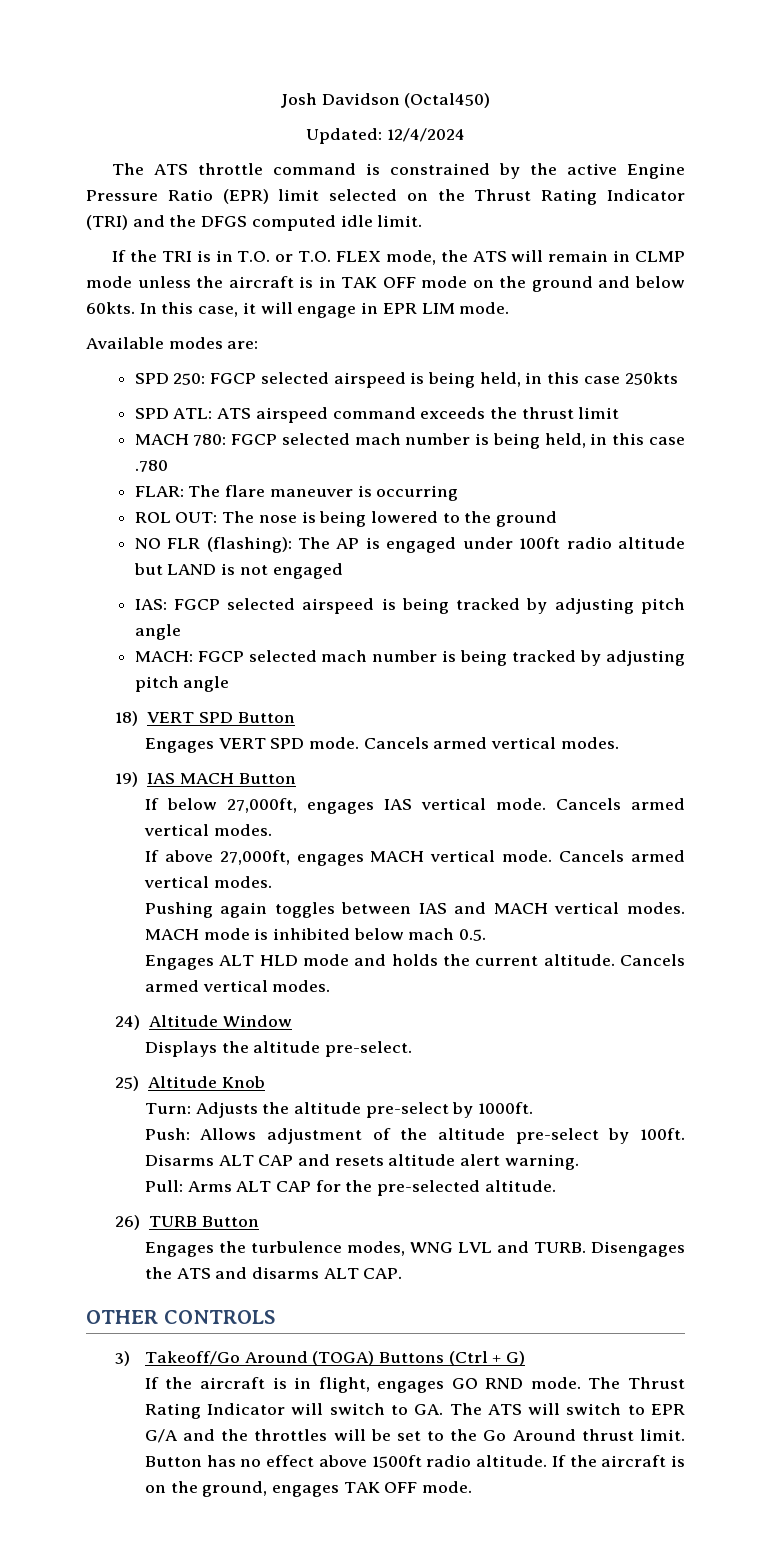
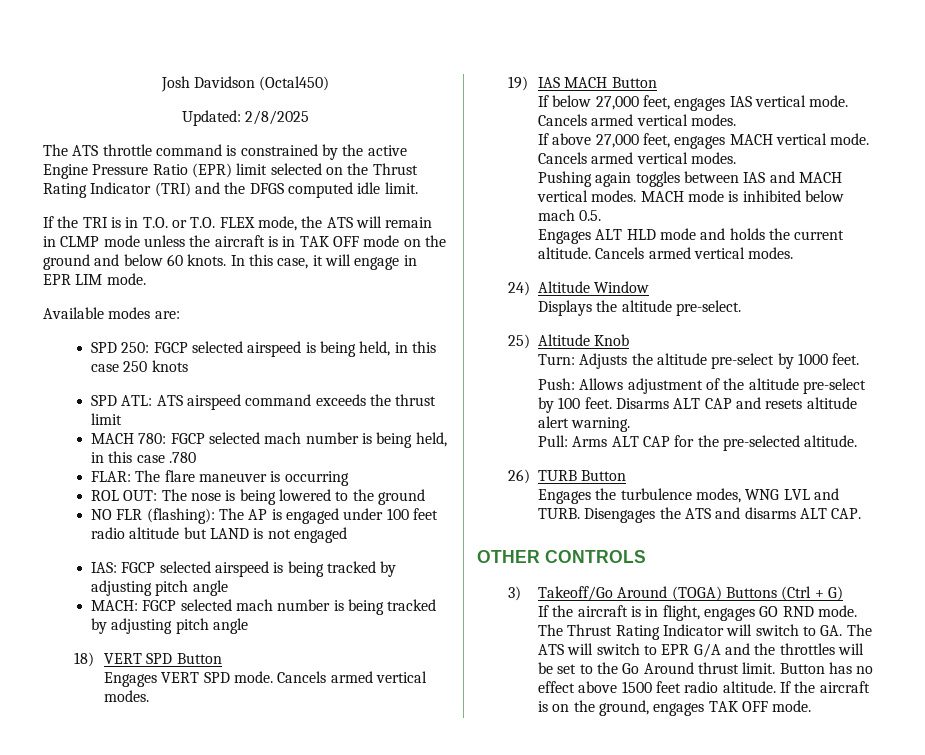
- Updated: 12/4/2024
+ Updated: 2/8/2025
- If the TRI is in T.O. or T.O. FLEX mode, the ATS will remain in CLMP mode unless the aircraft is in TAK OFF mode on the ground and below 60kts.
+ If the TRI is in T.O. or T.O. FLEX mode, the ATS will remain in CLMP mode unless the aircraft is in TAK OFF mode on the ground and below 60 knots.
- SPD 250: FGCP selected airspeed is being held, in this case 250kts
+ SPD 250: FGCP selected airspeed is being held, in this case 250 knots
- NO FLR (flashing): The AP is engaged under 100ft radio altitude but LAND is not engaged
+ NO FLR (flashing): The AP is engaged under 100 feet radio altitude but LAND is not engaged
- If below 27,000ft, engages IAS vertical mode.
+ If below 27,000 feet, engages IAS vertical mode.
- If above 27,000ft, engages MACH vertical mode.
+ If above 27,000 feet, engages MACH vertical mode.
- Turn: Adjusts the altitude pre-select by 1000ft.
+ Turn: Adjusts the altitude pre-select by 1000 feet.
- Push: Allows adjustment of the altitude pre-select by 100ft.
+ Push: Allows adjustment of the altitude pre-select by 100 feet.
- Button has no effect above 1500ft radio altitude.
+ Button has no effect above 1500 feet radio altitude.

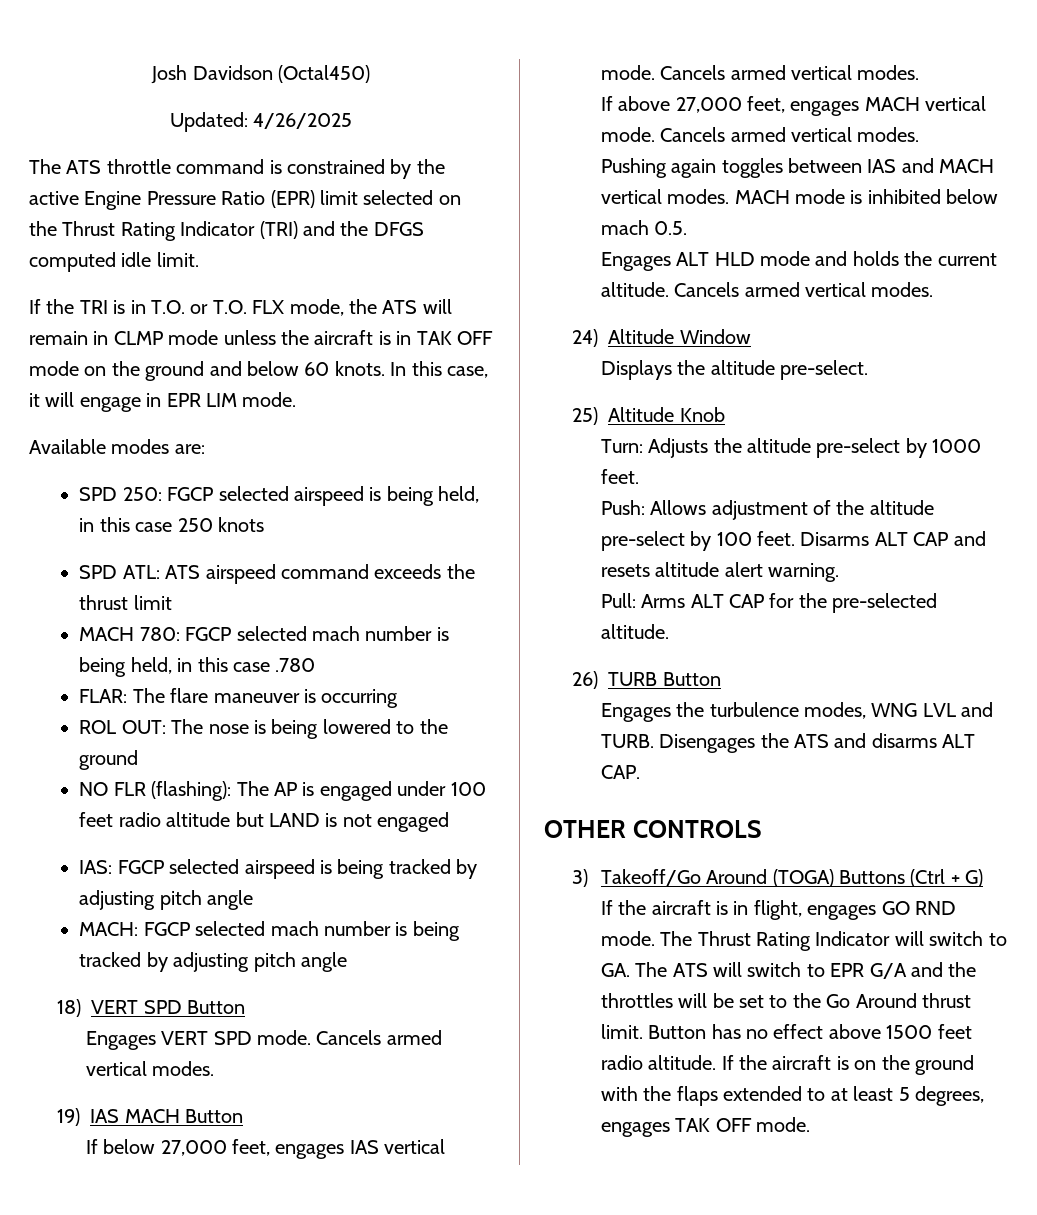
- Updated: 2/8/2025
+ Updated: 4/26/2025
- If the TRI is in T.O. or T.O. FLEX mode, the ATS will remain in CLMP mode unless the aircraft is in TAK OFF mode on the ground and below 60 knots.
+ If the TRI is in T.O. or T.O. FLX mode, the ATS will remain in CLMP mode unless the aircraft is in TAK OFF mode on the ground and below 60 knots.
- If the aircraft is on the ground, engages TAK OFF mode.
+ If the aircraft is on the ground with the flaps extended to at least 5 degrees, engages TAK OFF mode.

